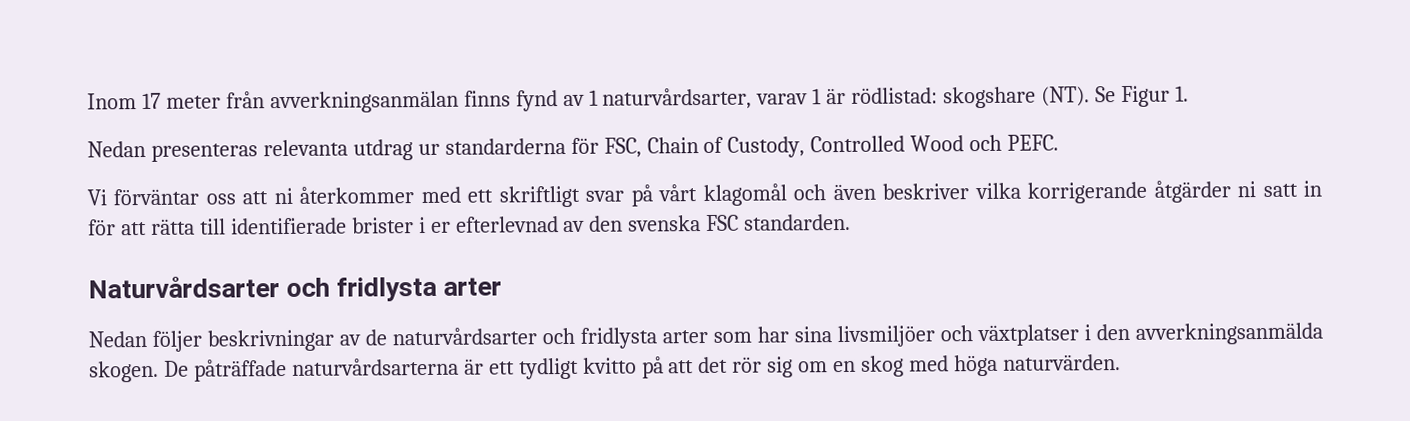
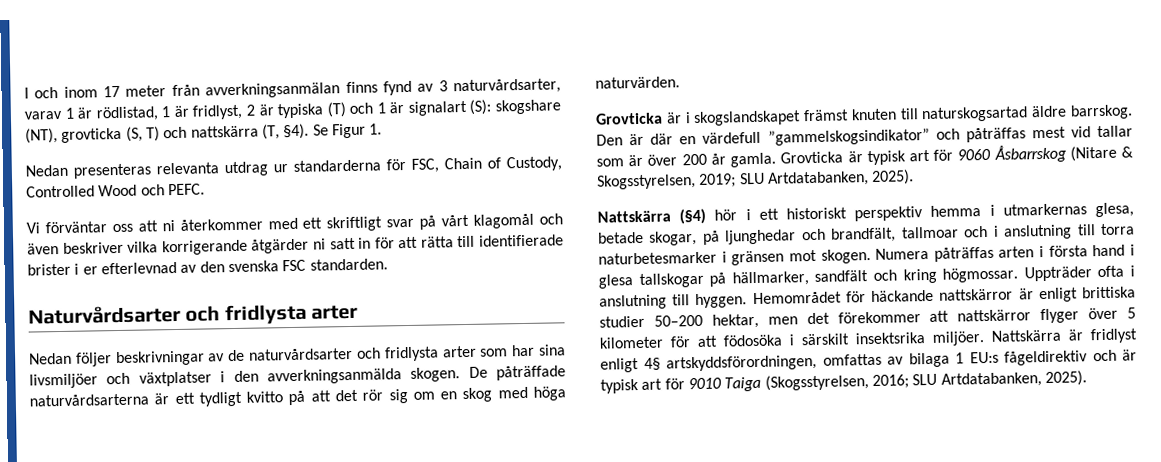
- Inom 17 meter från avverkningsanmälan finns fynd av 1 naturvårdsarter, varav 1 är rödlistad: skogshare (NT). Se Figur 1.
+ I och inom 17 meter från avverkningsanmälan finns fynd av 3 naturvårdsarter, varav 1 är rödlistad, 1 är fridlyst, 2 är typiska (T) och 1 är signalart (S): skogshare (NT), grovticka (S, T) och nattskärra (T, §4). Se Figur 1.
+ Grovticka är i skogslandskapet främst knuten till naturskogsartad äldre barrskog. Den är där en värdefull ”gammelskogsindikator” och påträffas mest vid tallar som är över 200 år gamla. Grovticka är typisk art för 9060 Åsbarrskog (Nitare & Skogsstyrelsen, 2019; SLU Artdatabanken, 2025).
+ Nattskärra (§4) hör i ett historiskt perspektiv hemma i utmarkernas glesa, betade skogar, på ljunghedar och brandfält, tallmoar och i anslutning till torra naturbetesmarker i gränsen mot skogen. Numera påträffas arten i första hand i glesa tallskogar på hällmarker, sandfält och kring högmossar. Uppträder ofta i anslutning till hyggen. Hemområdet för häckande nattskärror är enligt brittiska studier 50–200 hektar, men det förekommer att nattskärror flyger över 5 kilometer för att födosöka i särskilt insektsrika miljöer. Nattskärra är fridlyst enligt 4§ artskyddsförordningen, omfattas av bilaga 1 EU:s fågeldirektiv och är typisk art för 9010 Taiga (Skogsstyrelsen, 2016; SLU Artdatabanken, 2025).

